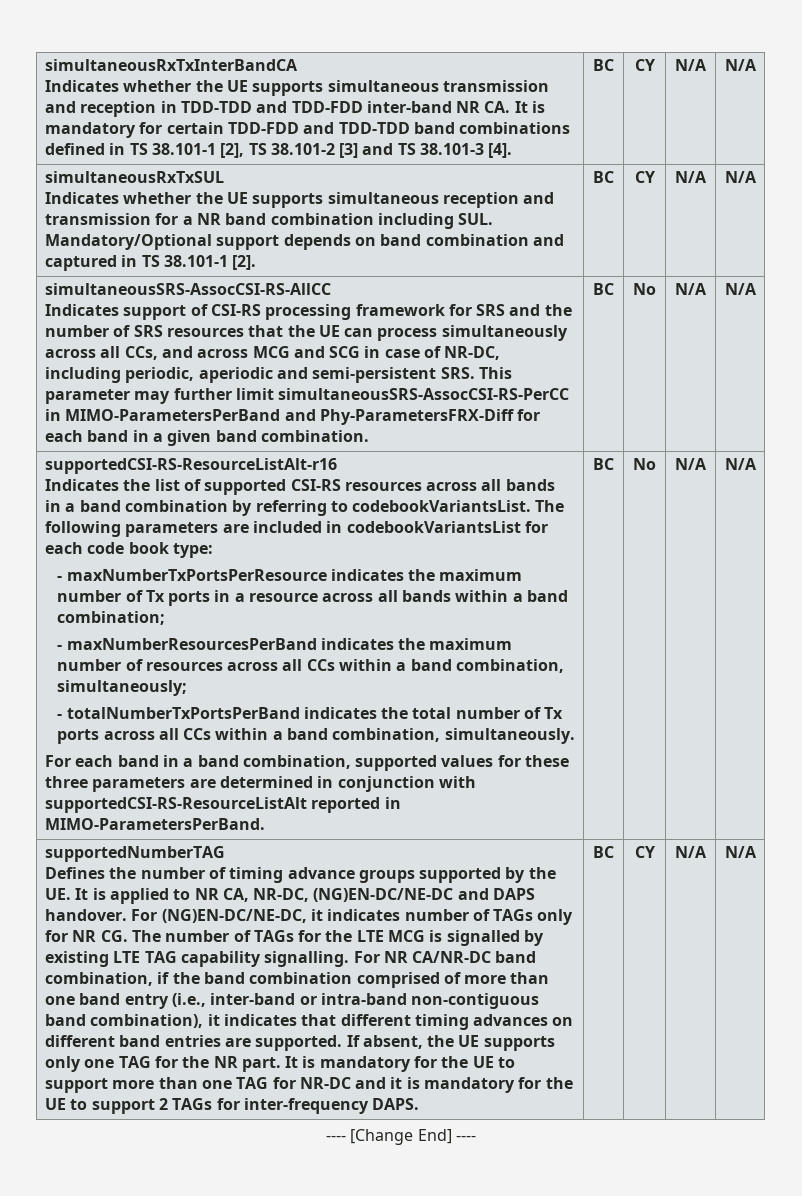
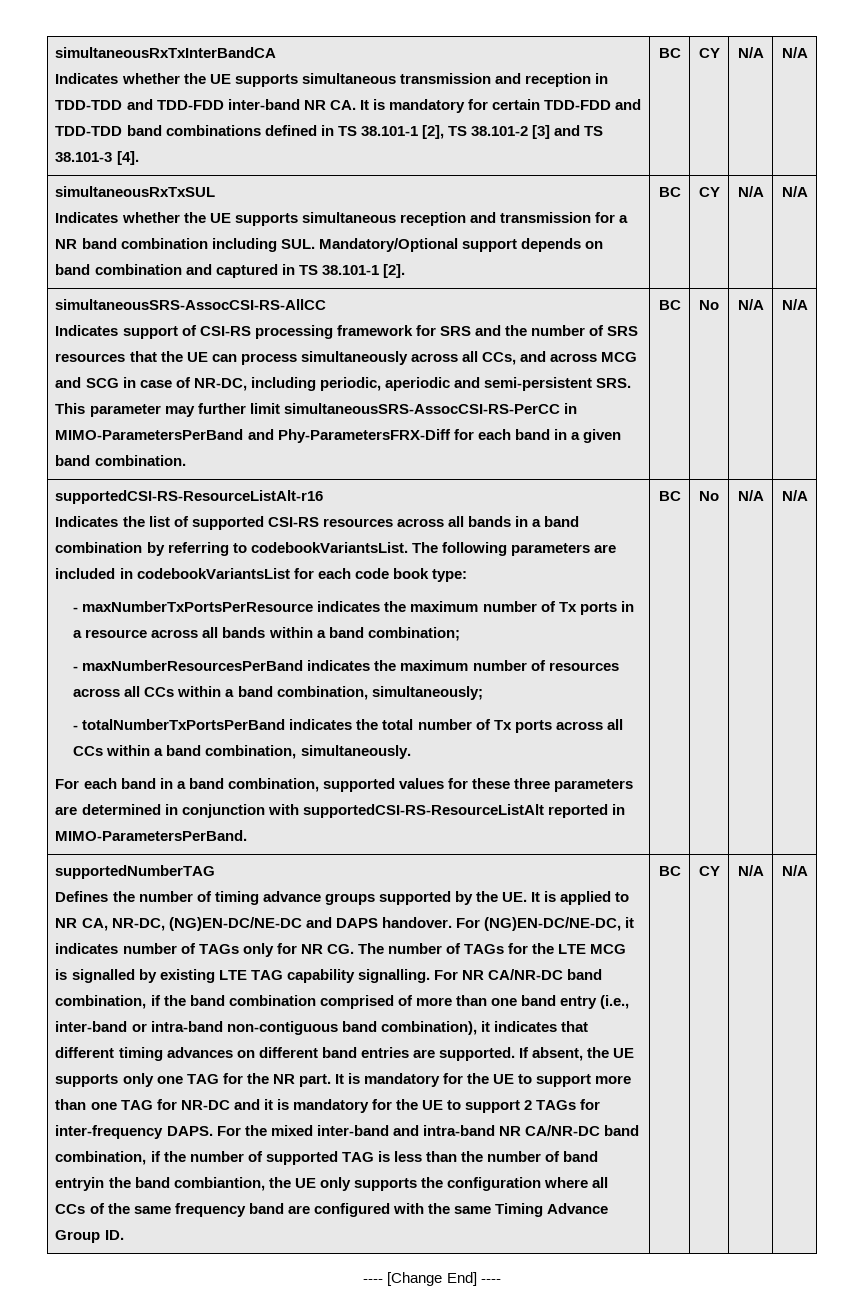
+ For the mixed inter-band and intra-band NR CA/NR-DC band combination, if the number of supported TAG is less than the number of band entryin the band combiantion, the UE only supports the configuration where all CCs of the same frequency band are configured with the same Timing Advance Group ID.

